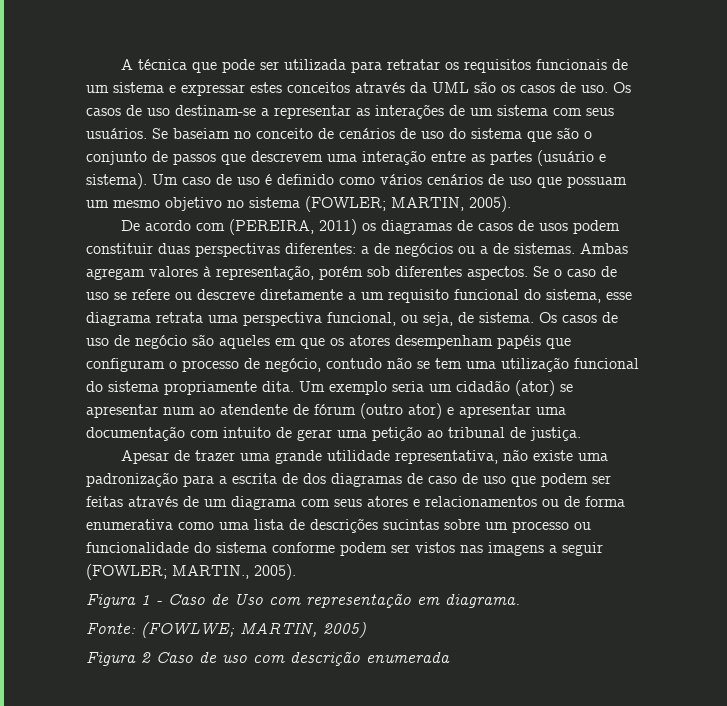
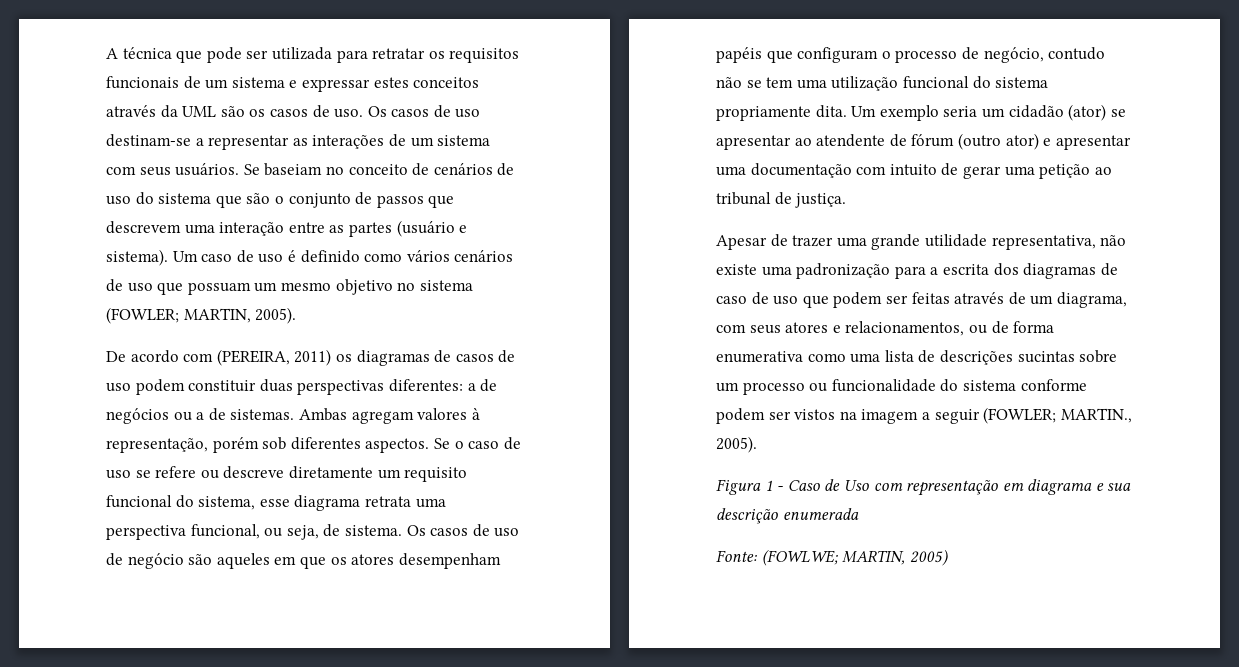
- De acordo com (PEREIRA, 2011) os diagramas de casos de usos podem constituir duas perspectivas diferentes: a de negócios ou a de sistemas.
+ De acordo com (PEREIRA, 2011) os diagramas de casos de uso podem constituir duas perspectivas diferentes: a de negócios ou a de sistemas.
- Se o caso de uso se refere ou descreve diretamente a um requisito funcional do sistema, esse diagrama retrata uma perspectiva funcional, ou seja, de sistema.
+ Se o caso de uso se refere ou descreve diretamente um requisito funcional do sistema, esse diagrama retrata uma perspectiva funcional, ou seja, de sistema.
- Um exemplo seria um cidadão (ator) se apresentar num ao atendente de fórum (outro ator) e apresentar uma documentação com intuito de gerar uma petição ao tribunal de justiça.
+ Um exemplo seria um cidadão (ator) se apresentar ao atendente de fórum (outro ator) e apresentar uma documentação com intuito de gerar uma petição ao tribunal de justiça.
- Apesar de trazer uma grande utilidade representativa, não existe uma padronização para a escrita de dos diagramas de caso de uso que podem ser feitas através de um diagrama com seus atores e relacionamentos ou de forma enumerativa como uma lista de descrições sucintas sobre um processo ou funcionalidade do sistema conforme podem ser vistos nas imagens a seguir (FOWLER; MARTIN., 2005).
+ Apesar de trazer uma grande utilidade representativa, não existe uma padronização para a escrita dos diagramas de caso de uso que podem ser feitas através de um diagrama, com seus atores e relacionamentos, ou de forma enumerativa como uma lista de descrições sucintas sobre um processo ou funcionalidade do sistema conforme podem ser vistos na imagem a seguir (FOWLER; MARTIN., 2005).
- Figura 1 - Caso de Uso com representação em diagrama.
+ Figura 1 - Caso de Uso com representação em diagrama e sua descrição enumerada
- Figura 2 Caso de uso com descrição enumerada

